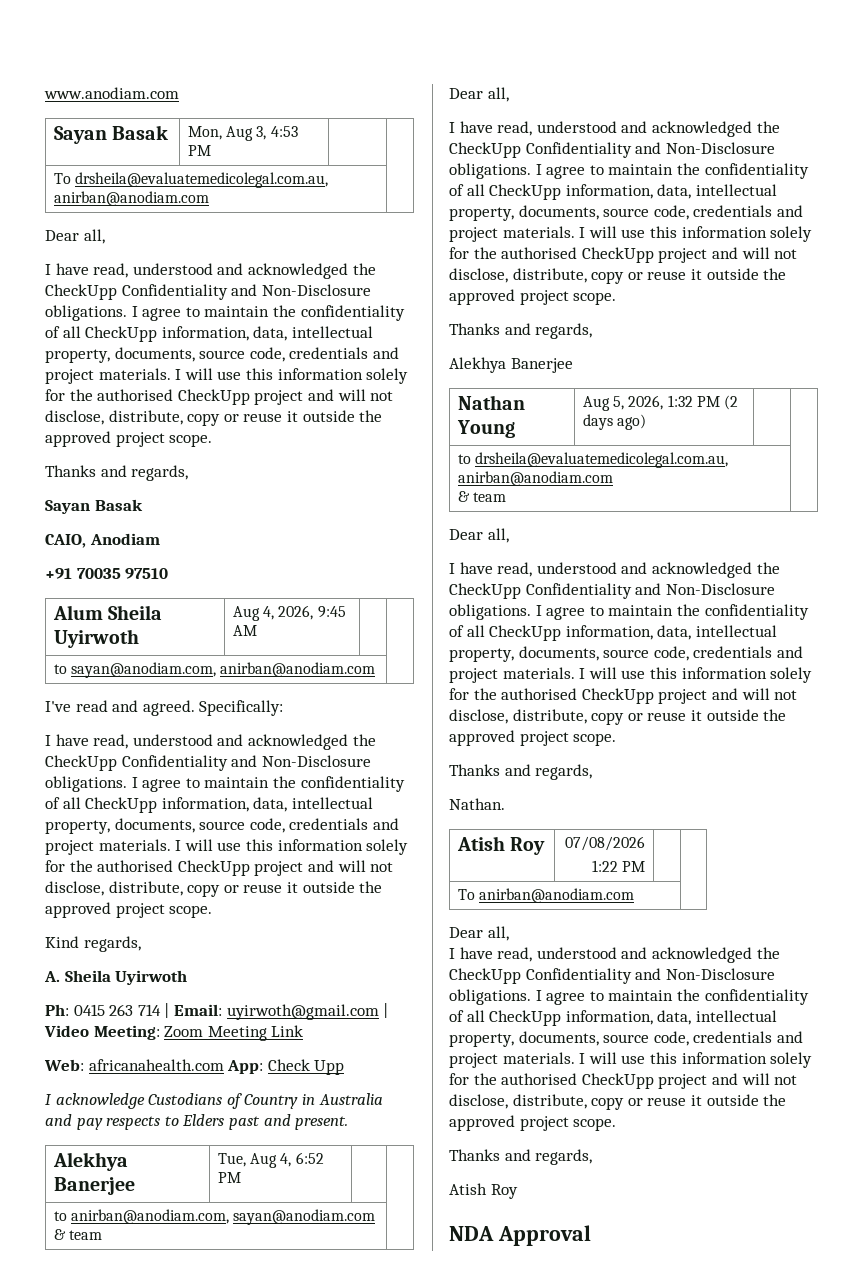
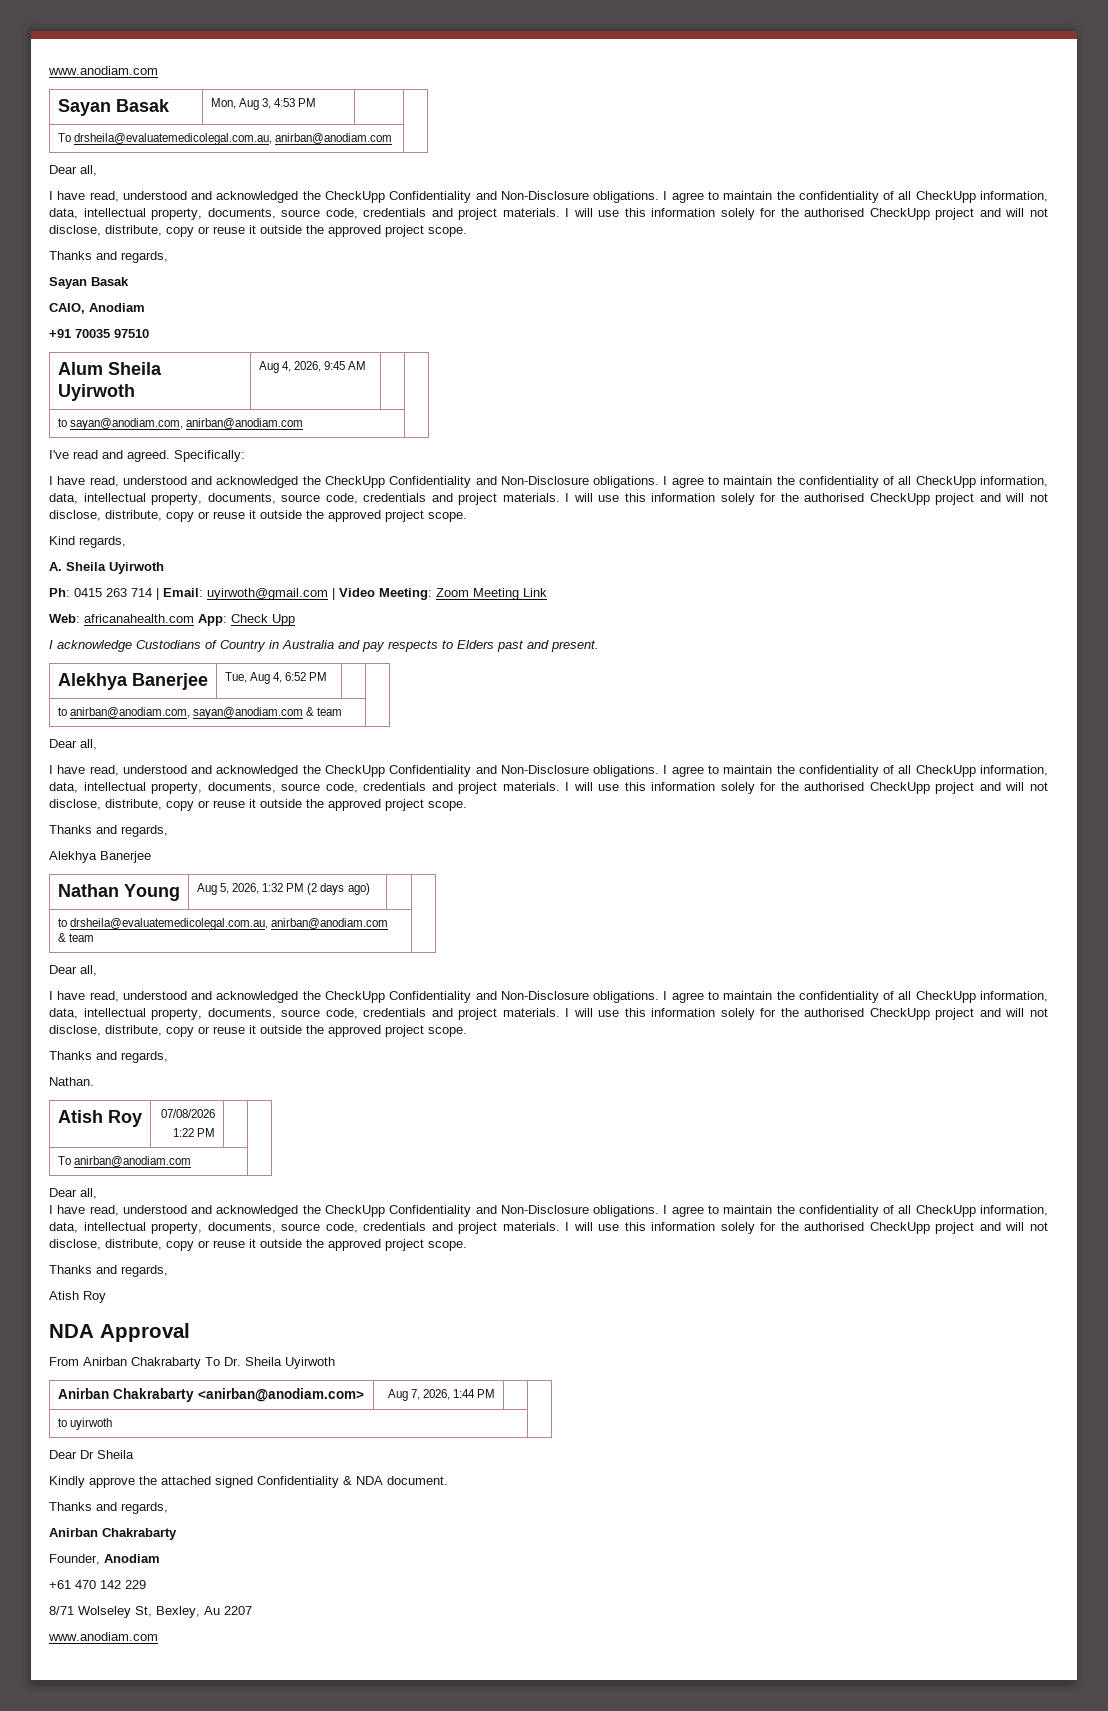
+ From Anirban Chakrabarty To Dr. Sheila Uyirwoth
+ Anirban Chakrabarty <anirban@anodiam.com> | Aug 7, 2026, 1:44 PM | |
+ to uyirwoth |
+ Dear Dr Sheila
+ Kindly approve the attached signed Confidentiality & NDA document.
+ Thanks and regards,
+ Anirban Chakrabarty
+ Founder, Anodiam
+ +61 470 142 229
+ 8/71 Wolseley St, Bexley, Au 2207
+ www.anodiam.com

